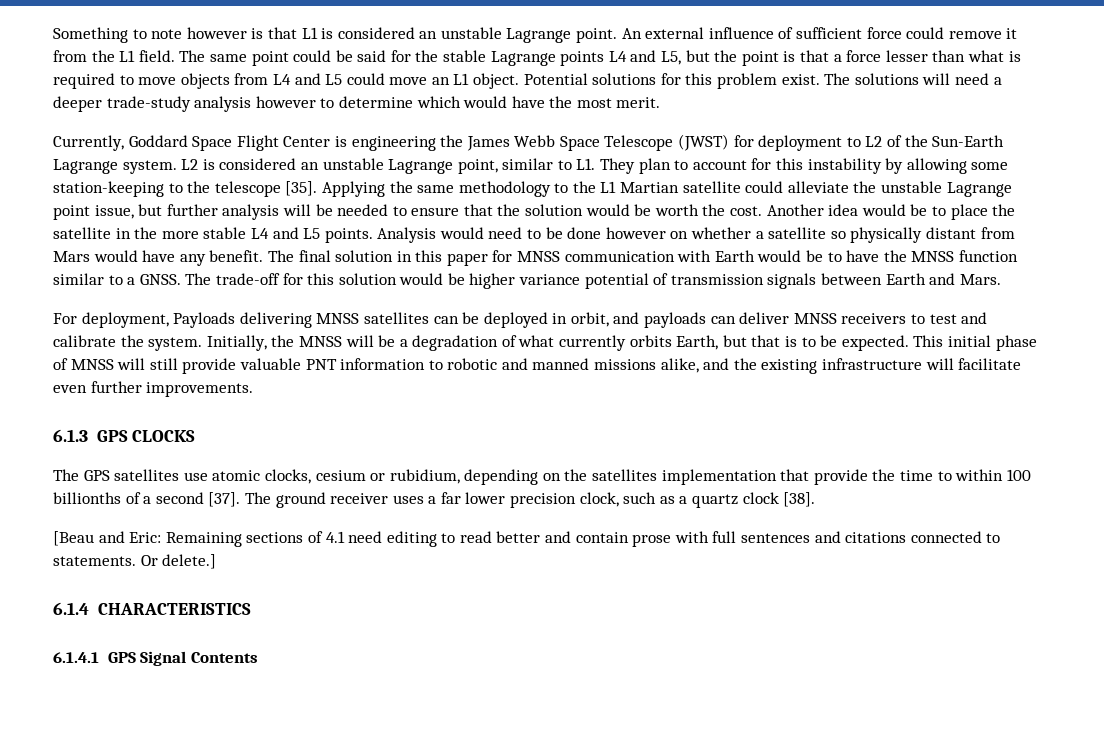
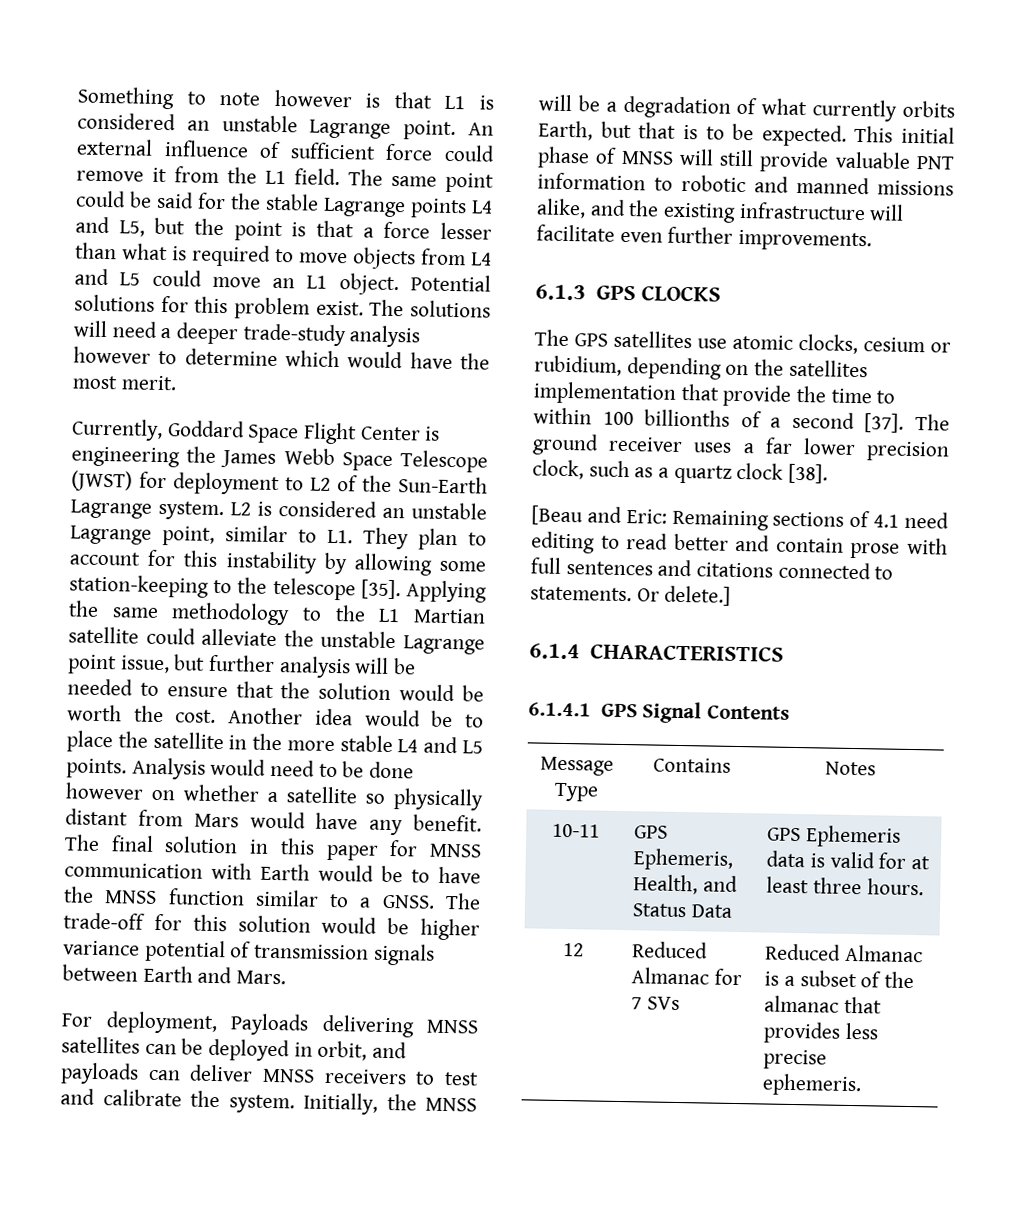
+ Message Type | Contains | Notes
+ 10-11 | GPS Ephemeris, Health, and Status Data | GPS Ephemeris data is valid for at least three hours.
+ 12 | Reduced Almanac for 7 SVs | Reduced Almanac is a subset of the almanac that provides less precise ephemeris.

